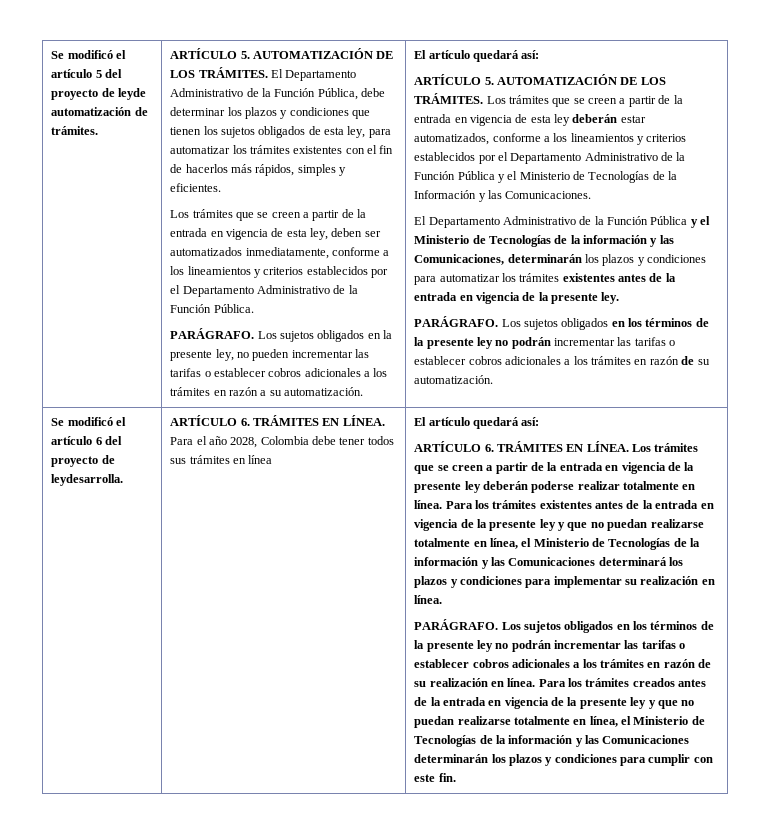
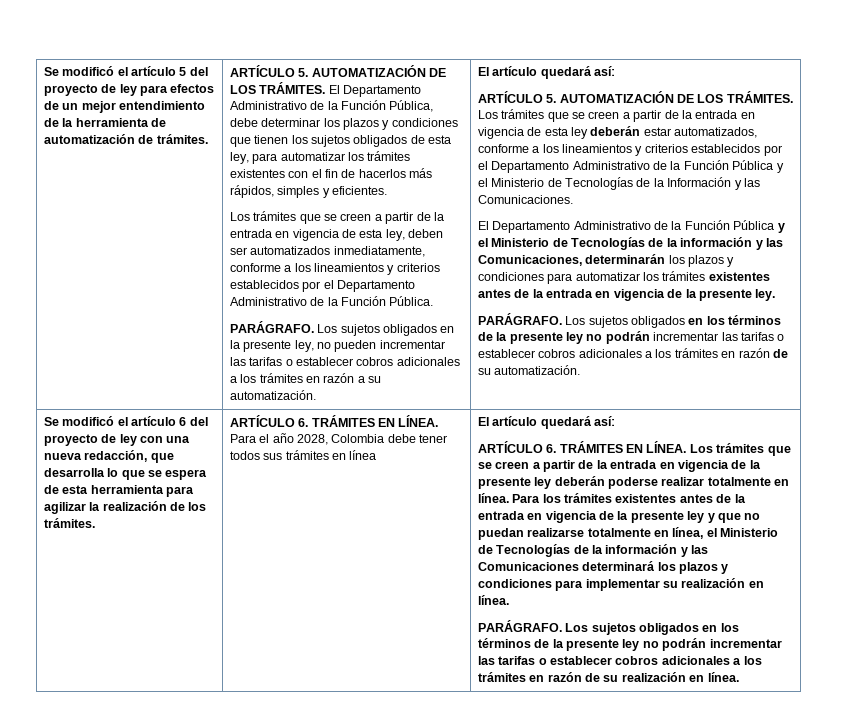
- Se modificó el artículo 5 del proyecto de leyde automatización de trámites.
+ Se modificó el artículo 5 del proyecto de ley para efectos de un mejor entendimiento de la herramienta de automatización de trámites.
- Se modificó el artículo 6 del proyecto de leydesarrolla.
+ Se modificó el artículo 6 del proyecto de ley con una nueva redacción, que desarrolla lo que se espera de esta herramienta para agilizar la realización de los trámites.
- Para los trámites creados antes de la entrada en vigencia de la presente ley y que no puedan realizarse totalmente en línea, el Ministerio de Tecnologías de la información y las Comunicaciones determinarán los plazos y condiciones para cumplir con este fin.

